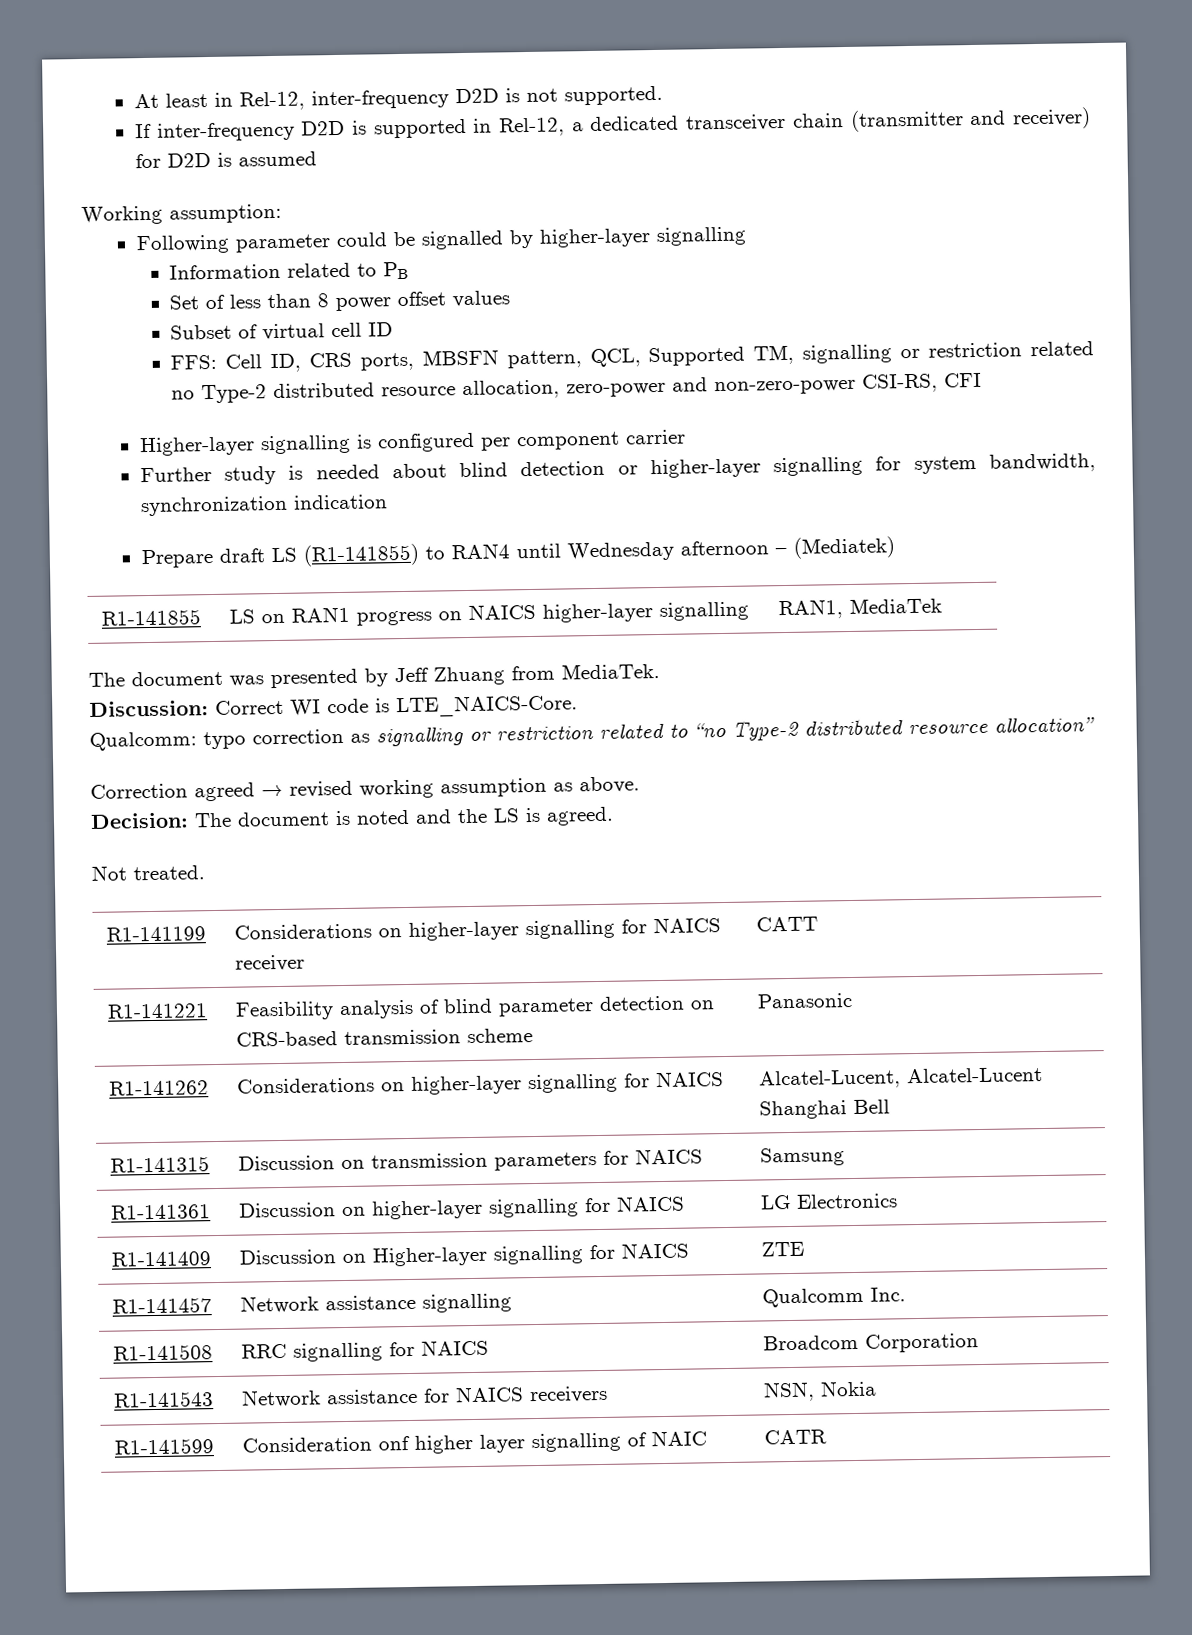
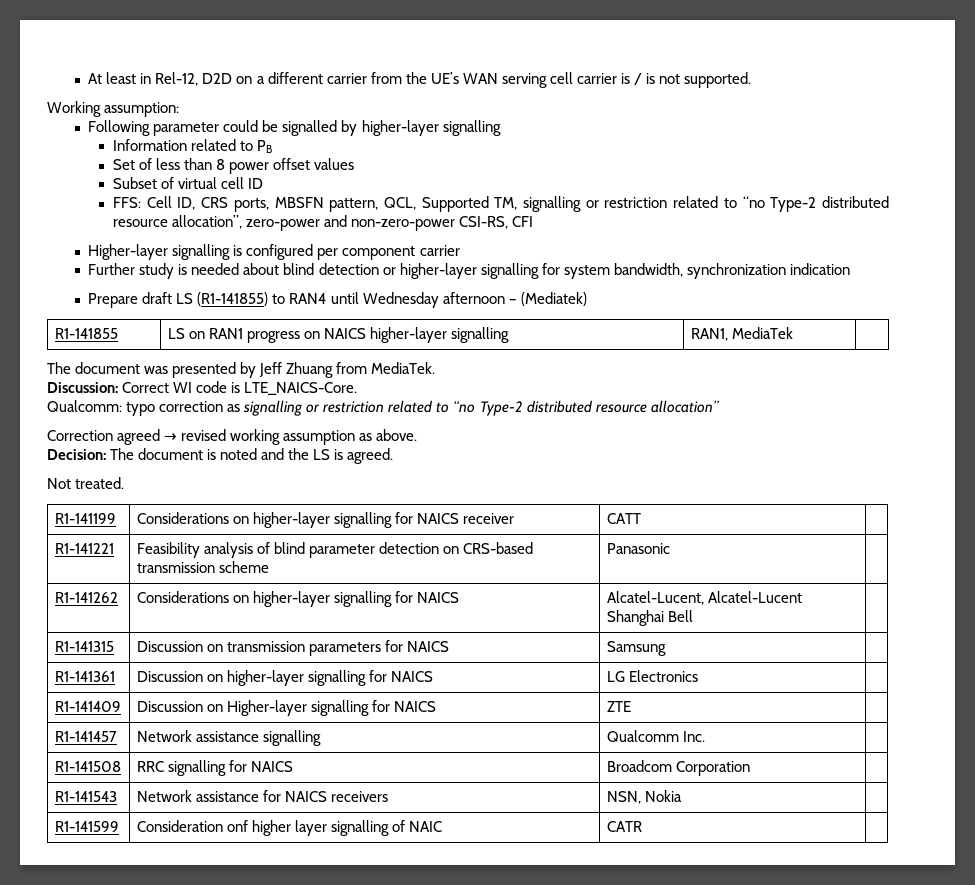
- At least in Rel-12, inter-frequency D2D is not supported.
- If inter-frequency D2D is supported in Rel-12, a dedicated transceiver chain (transmitter and receiver) for D2D is assumed
+ At least in Rel-12, D2D on a different carrier from the UE’s WAN serving cell carrier is / is not supported.
- FFS: Cell ID, CRS ports, MBSFN pattern, QCL, Supported TM, signalling or restriction related no Type-2 distributed resource allocation, zero-power and non-zero-power CSI-RS, CFI
+ FFS: Cell ID, CRS ports, MBSFN pattern, QCL, Supported TM, signalling or restriction related to “no Type-2 distributed resource allocation”, zero-power and non-zero-power CSI-RS, CFI

